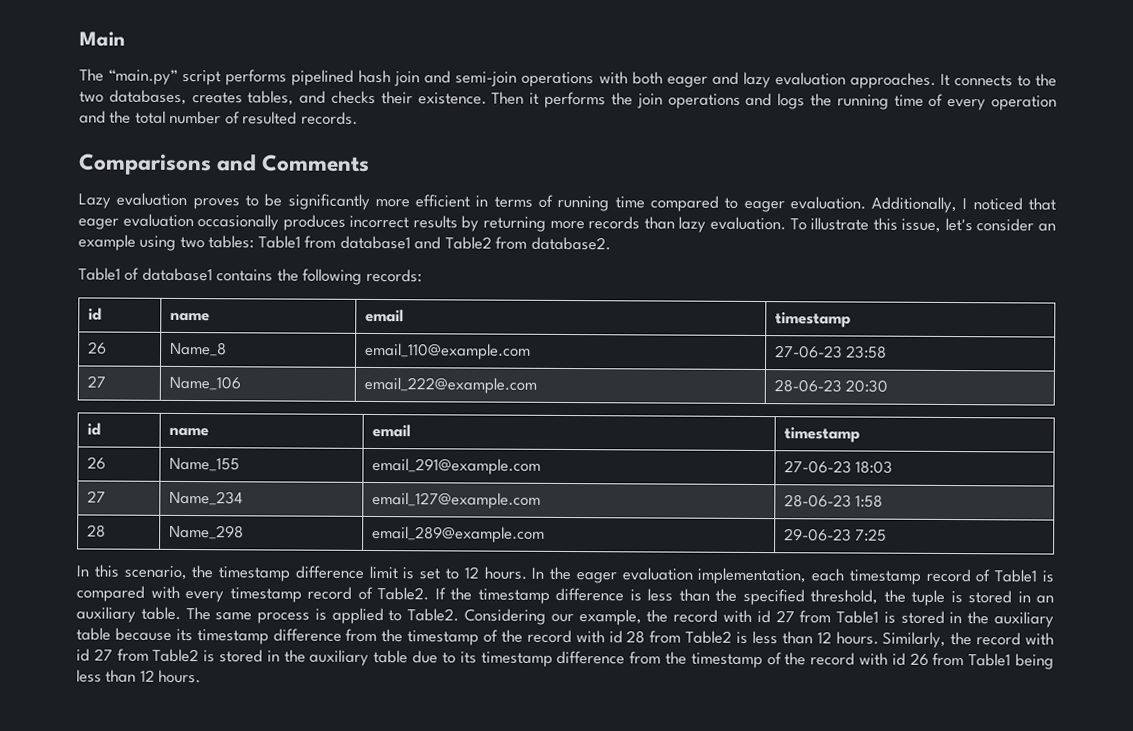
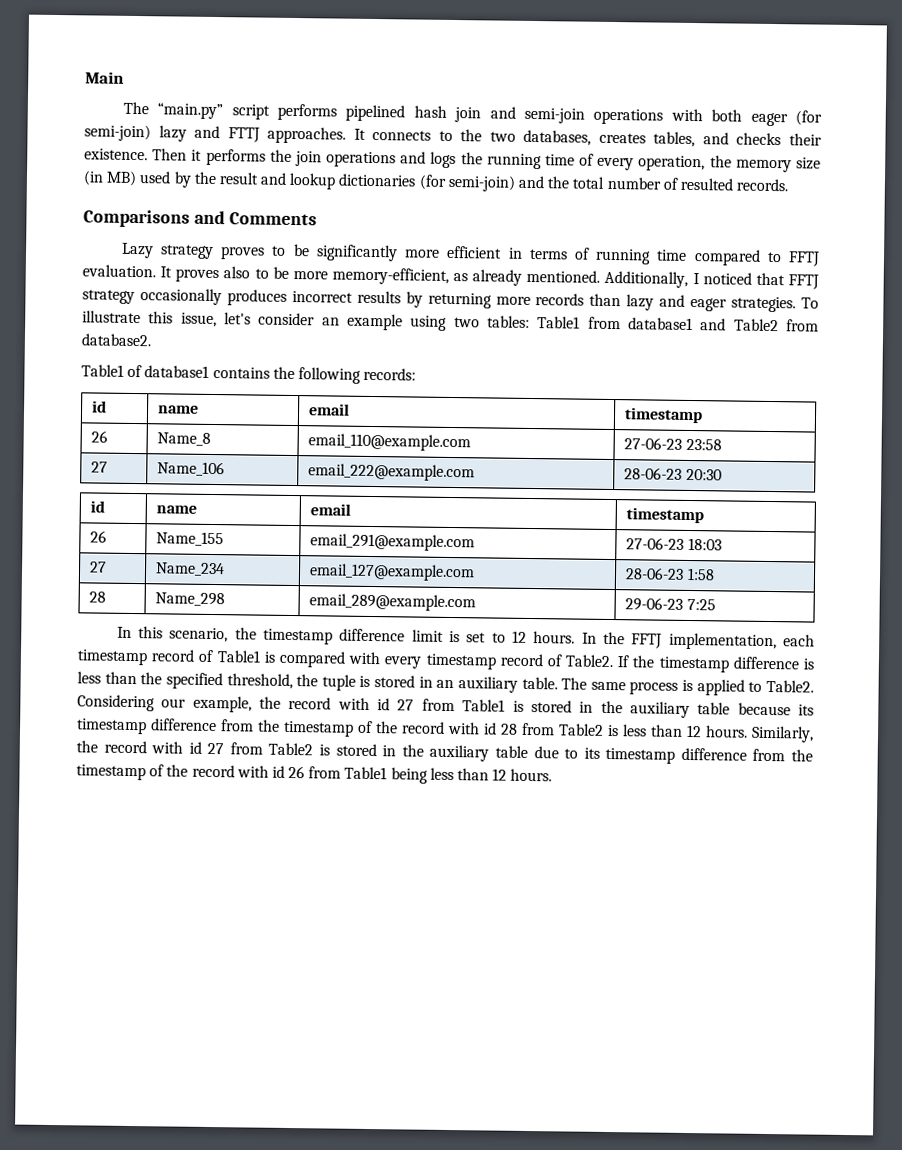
- The “main.py” script performs pipelined hash join and semi-join operations with both eager and lazy evaluation approaches.
+ The “main.py” script performs pipelined hash join and semi-join operations with both eager (for semi-join) lazy and FTTJ approaches.
- Then it performs the join operations and logs the running time of every operation and the total number of resulted records.
+ Then it performs the join operations and logs the running time of every operation, the memory size (in MB) used by the result and lookup dictionaries (for semi-join) and the total number of resulted records.
- Lazy evaluation proves to be significantly more efficient in terms of running time compared to eager evaluation.
+ Lazy strategy proves to be significantly more efficient in terms of running time compared to FFTJ evaluation. It proves also to be more memory-efficient, as already mentioned.
- Additionally, I noticed that eager evaluation occasionally produces incorrect results by returning more records than lazy evaluation.
+ Additionally, I noticed that FFTJ strategy occasionally produces incorrect results by returning more records than lazy and eager strategies.
- In the eager evaluation implementation, each timestamp record of Table1 is compared with every timestamp record of Table2.
+ In the FFTJ implementation, each timestamp record of Table1 is compared with every timestamp record of Table2.

